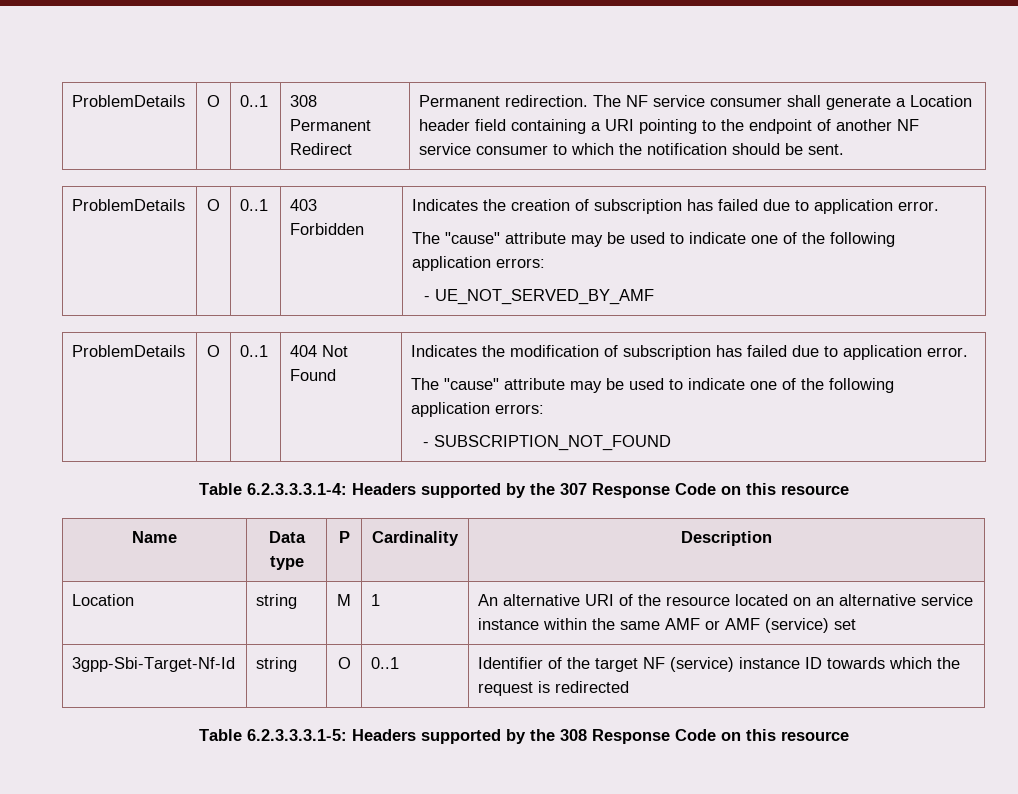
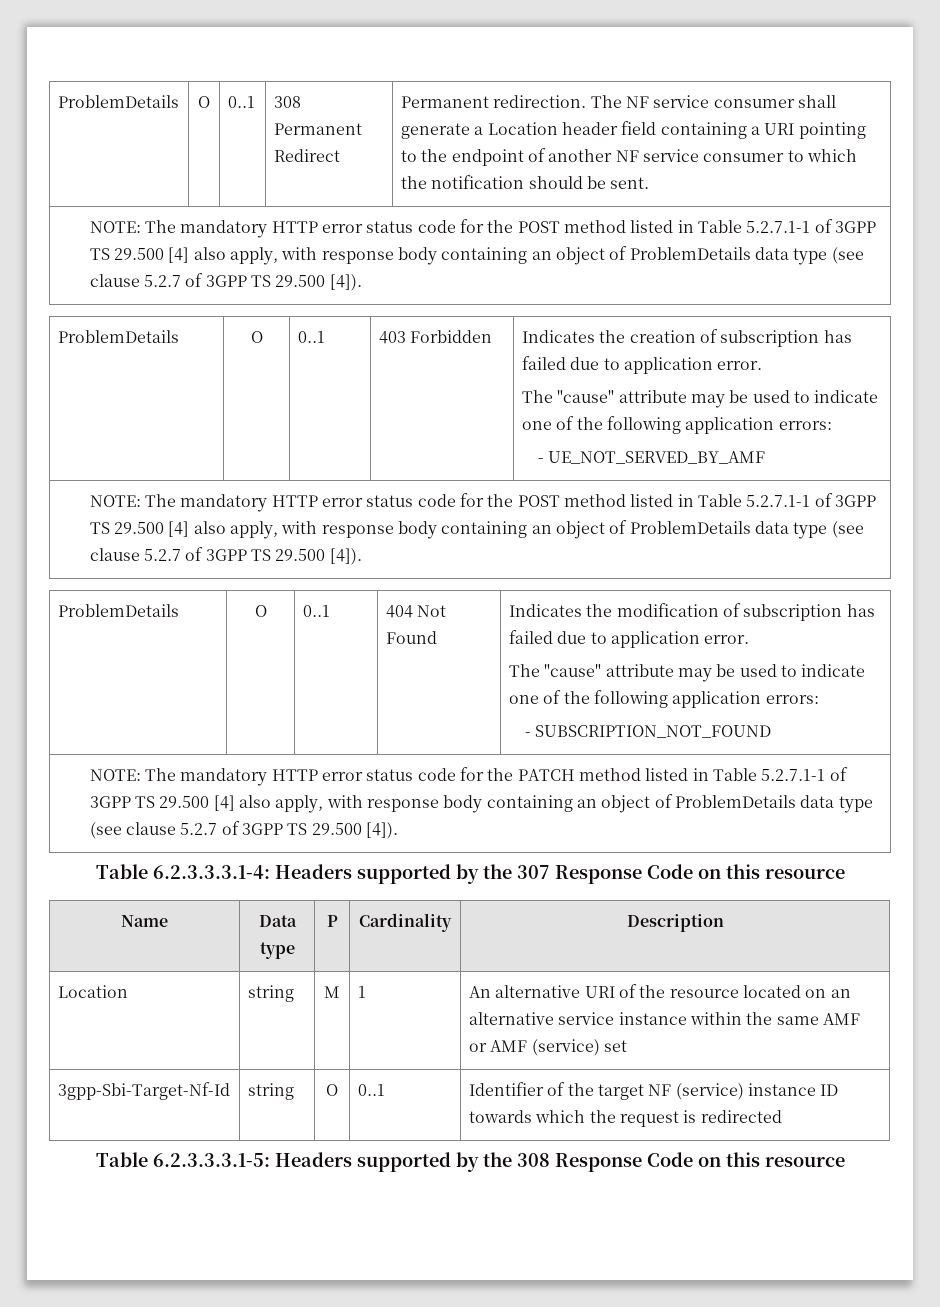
  ProblemDetails | O | 0..1 | 308 Permanent Redirect | Permanent redirection. The NF service consumer shall generate a Location header field containing a URI pointing to the endpoint of another NF service consumer to which the notification should be sent.
+ NOTE: The mandatory HTTP error status code for the POST method listed in Table 5.2.7.1-1 of 3GPP TS 29.500 [4] also apply, with response body containing an object of ProblemDetails data type (see clause 5.2.7 of 3GPP TS 29.500 [4]).
  ProblemDetails | O | 0..1 | 403 Forbidden | Indicates the creation of subscription has failed due to application error.
  The "cause" attribute may be used to indicate one of the following application errors:
  - UE_NOT_SERVED_BY_AMF
+ NOTE: The mandatory HTTP error status code for the POST method listed in Table 5.2.7.1-1 of 3GPP TS 29.500 [4] also apply, with response body containing an object of ProblemDetails data type (see clause 5.2.7 of 3GPP TS 29.500 [4]).
+ NOTE: The mandatory HTTP error status code for the PATCH method listed in Table 5.2.7.1-1 of 3GPP TS 29.500 [4] also apply, with response body containing an object of ProblemDetails data type (see clause 5.2.7 of 3GPP TS 29.500 [4]).

